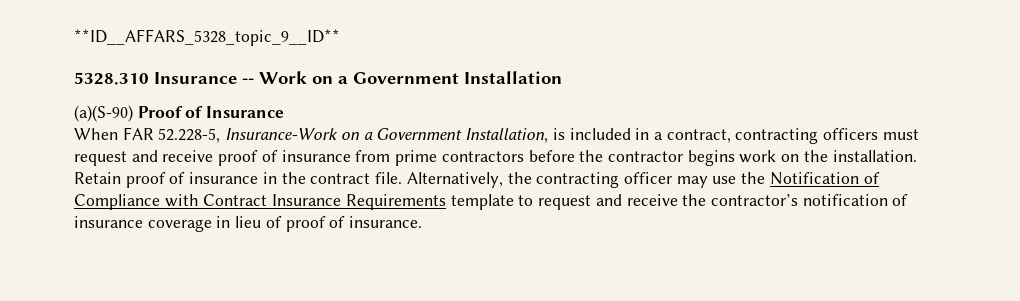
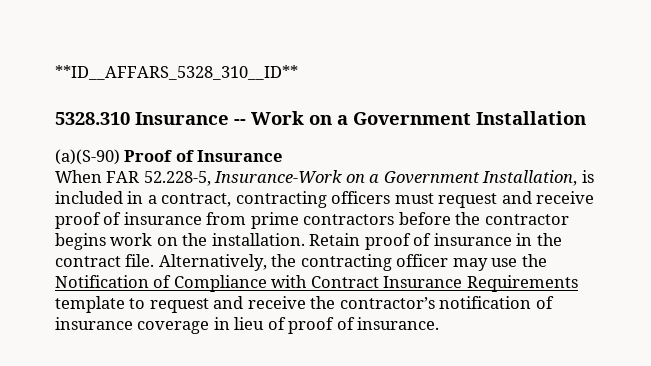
- **ID__AFFARS_5328_topic_9__ID**
+ **ID__AFFARS_5328_310__ID**

